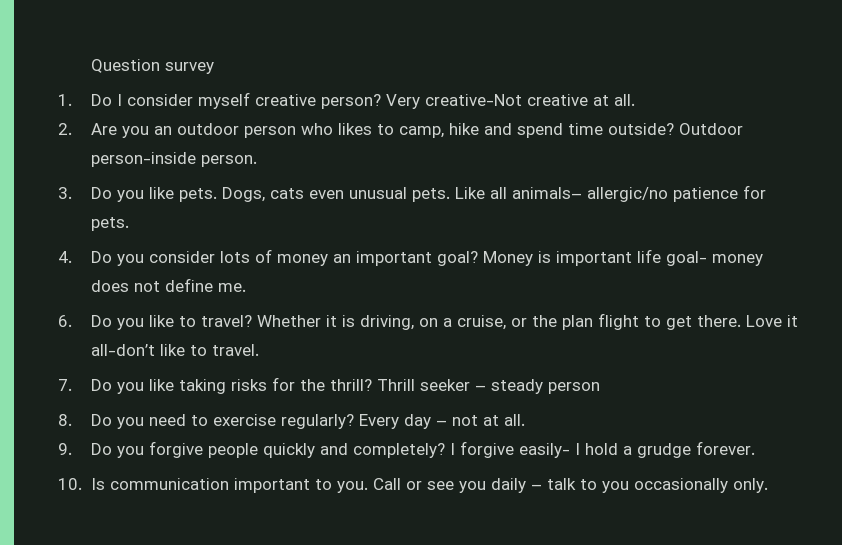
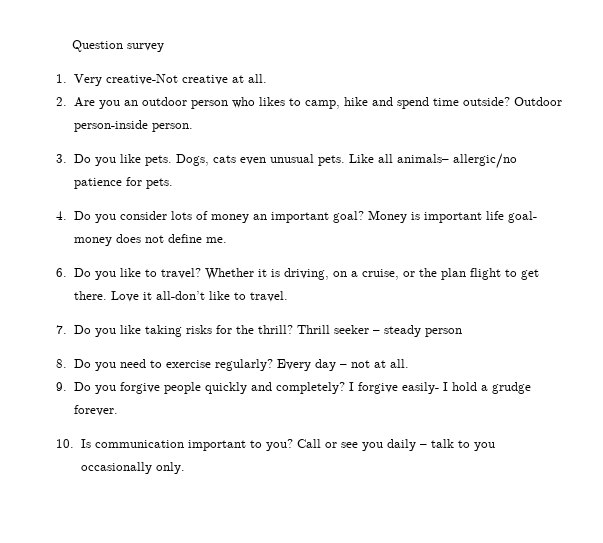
- 1. Do I consider myself creative person? Very creative-Not creative at all.
+ 1. Very creative-Not creative at all.
- 10. Is communication important to you.
+ 10. Is communication important to you?

